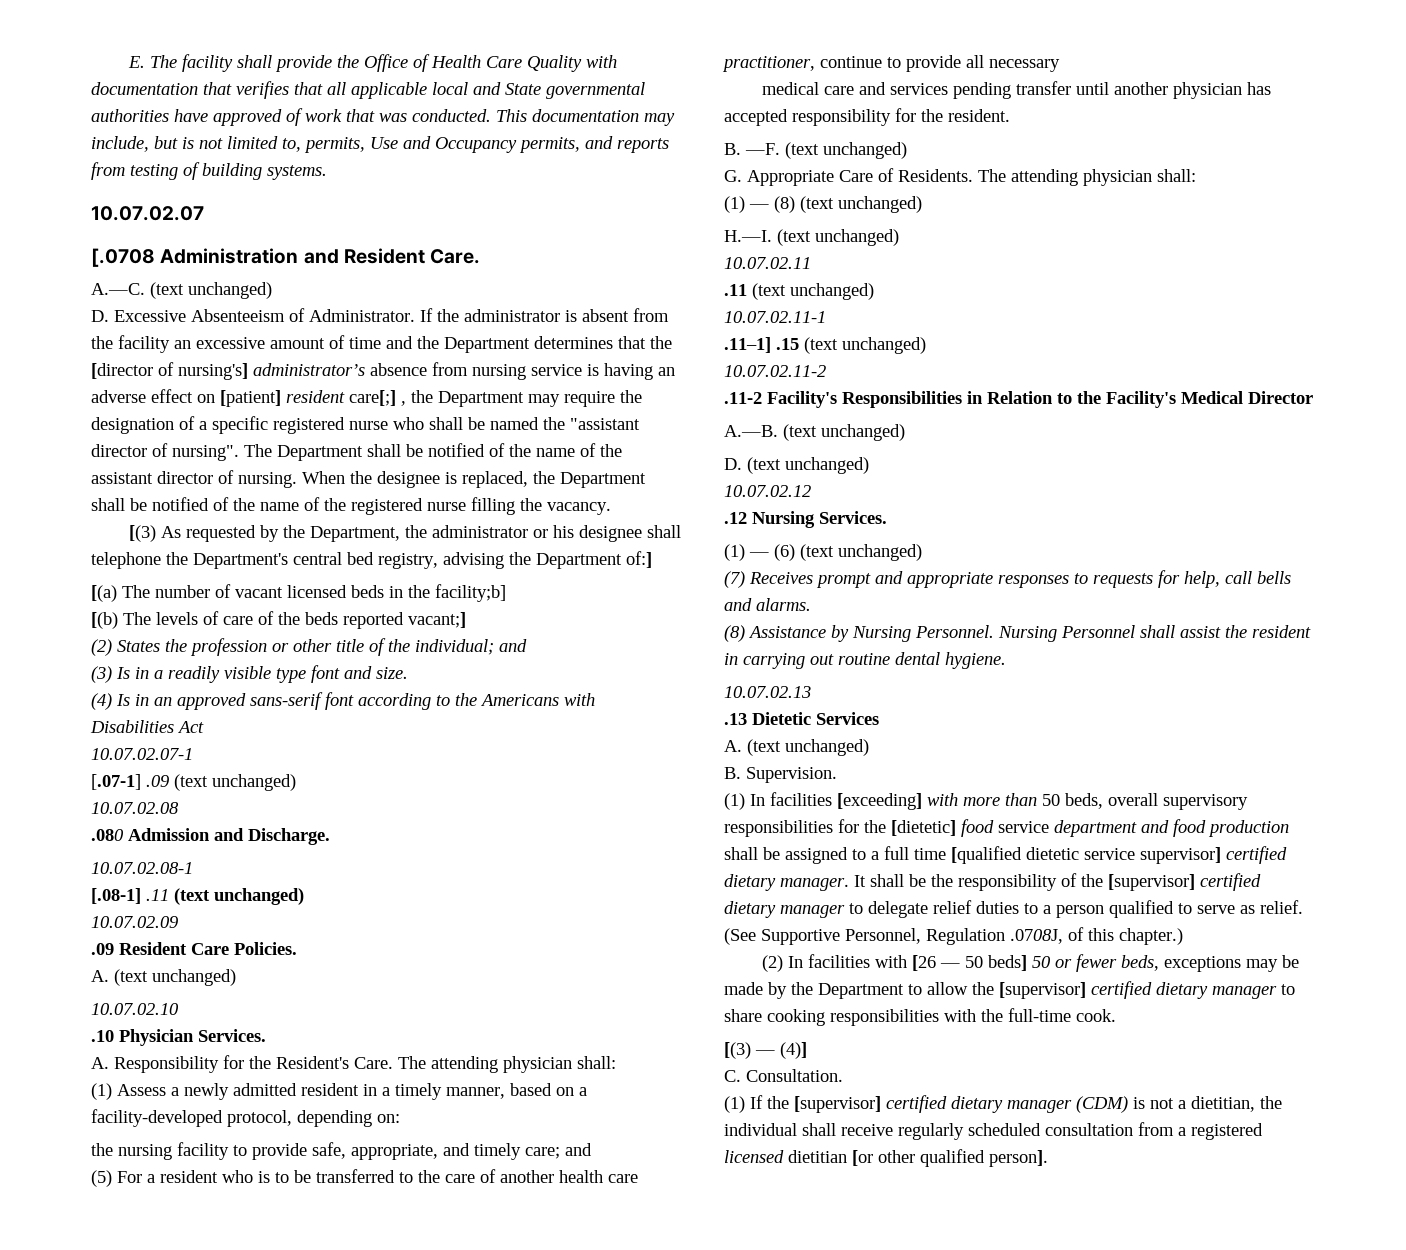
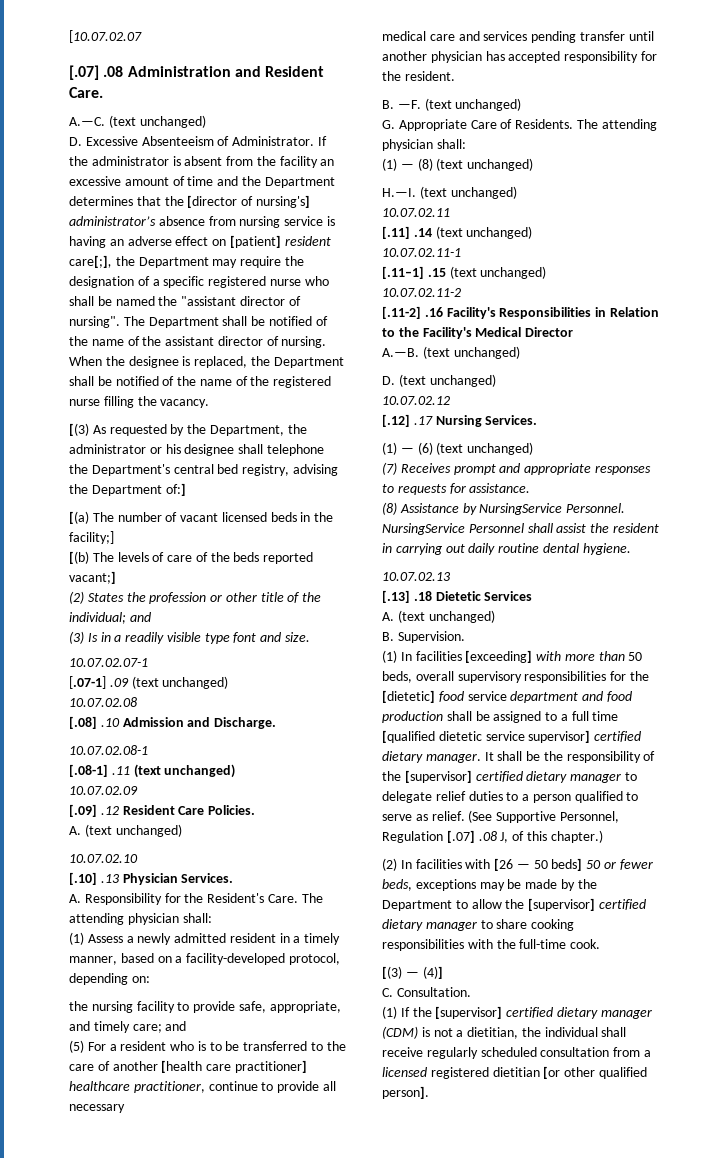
- E. The facility shall provide the Office of Health Care Quality with documentation that verifies that all applicable local and State governmental authorities have approved of work that was conducted. This documentation may include, but is not limited to, permits, Use and Occupancy permits, and reports from testing of building systems.
- 10.07.02.07
- [.0708 Administration and Resident Care.
+ [10.07.02.07
+ [.07] .08 Administration and Resident Care.
- If the administrator is absent from the facility an excessive amount of time and the Department determines that the [director of nursing's] administrator’s absence from nursing service is having an adverse effect on [patient] resident care[;] , the Department may require the designation of a specific registered nurse who shall be named the "assistant director of nursing".
+ If the administrator is absent from the facility an excessive amount of time and the Department determines that the [director of nursing's] administrator’s absence from nursing service is having an adverse effect on [patient] resident care[;], the Department may require the designation of a specific registered nurse who shall be named the "assistant director of nursing".
- [(a) The number of vacant licensed beds in the facility;b]
+ [(a) The number of vacant licensed beds in the facility;]
- (4) Is in an approved sans-serif font according to the Americans with Disabilities Act
- .080 Admission and Discharge.
+ [.08] .10 Admission and Discharge.
- .09 Resident Care Policies.
+ [.09] .12 Resident Care Policies.
- .10 Physician Services.
+ [.10] .13 Physician Services.
- (5) For a resident who is to be transferred to the care of another health care practitioner, continue to provide all necessary
+ (5) For a resident who is to be transferred to the care of another [health care practitioner] healthcare practitioner, continue to provide all necessary
  10.07.02.11
- .11 (text unchanged)
+ [.11] .14 (text unchanged)
- .11–1] .15 (text unchanged)
+ [.11–1] .15 (text unchanged)
- .11-2 Facility's Responsibilities in Relation to the Facility's Medical Director
+ [.11-2] .16 Facility's Responsibilities in Relation to the Facility's Medical Director
- .12 Nursing Services.
+ [.12] .17 Nursing Services.
- (7) Receives prompt and appropriate responses to requests for help, call bells and alarms.
+ (7) Receives prompt and appropriate responses to requests for assistance.
- (8) Assistance by Nursing Personnel. Nursing Personnel shall assist the resident in carrying out routine dental hygiene.
+ (8) Assistance by NursingService Personnel. NursingService Personnel shall assist the resident in carrying out daily routine dental hygiene.
- .13 Dietetic Services
+ [.13] .18 Dietetic Services
- (See Supportive Personnel, Regulation .0708J, of this chapter.)
+ (See Supportive Personnel, Regulation [.07] .08 J, of this chapter.)
- (1) If the [supervisor] certified dietary manager (CDM) is not a dietitian, the individual shall receive regularly scheduled consultation from a registered licensed dietitian [or other qualified person].
+ (1) If the [supervisor] certified dietary manager (CDM) is not a dietitian, the individual shall receive regularly scheduled consultation from a licensed registered dietitian [or other qualified person].

